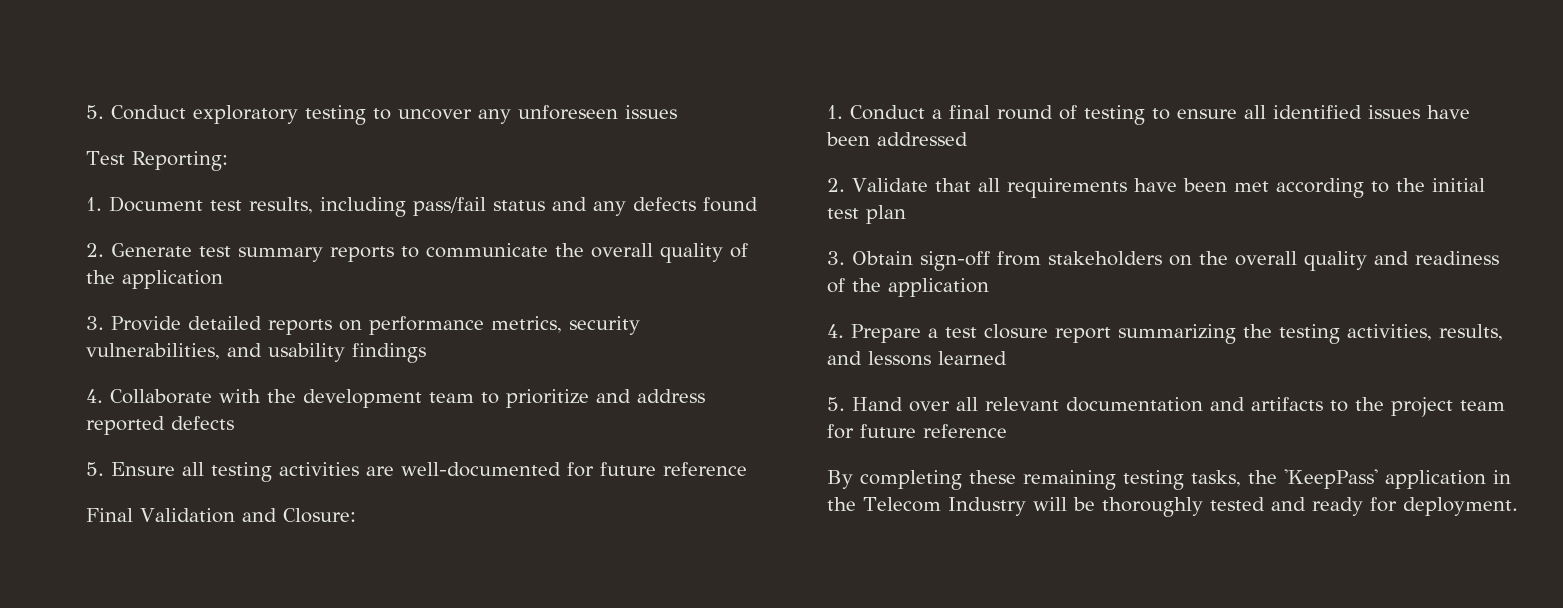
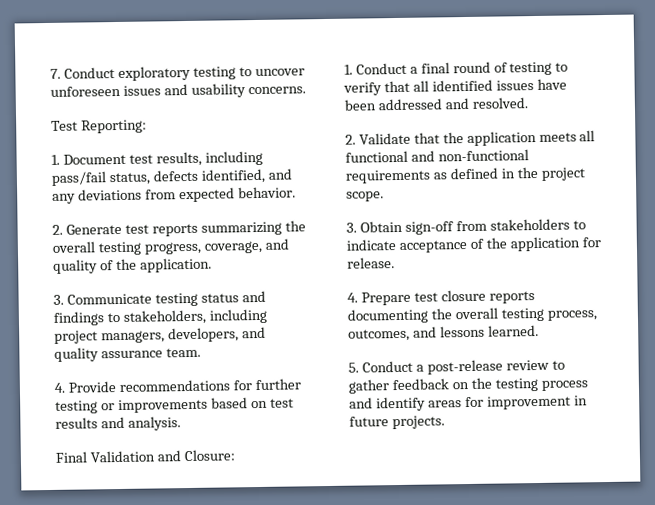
- 5. Conduct exploratory testing to uncover any unforeseen issues
+ 7. Conduct exploratory testing to uncover unforeseen issues and usability concerns.
- 1. Document test results, including pass/fail status and any defects found
- 2. Generate test summary reports to communicate the overall quality of the application
- 3. Provide detailed reports on performance metrics, security vulnerabilities, and usability findings
- 4. Collaborate with the development team to prioritize and address reported defects
- 5. Ensure all testing activities are well-documented for future reference
+ 1. Document test results, including pass/fail status, defects identified, and any deviations from expected behavior.
+ 2. Generate test reports summarizing the overall testing progress, coverage, and quality of the application.
+ 3. Communicate testing status and findings to stakeholders, including project managers, developers, and quality assurance team.
+ 4. Provide recommendations for further testing or improvements based on test results and analysis.
- 1. Conduct a final round of testing to ensure all identified issues have been addressed
+ 1. Conduct a final round of testing to verify that all identified issues have been addressed and resolved.
- 2. Validate that all requirements have been met according to the initial test plan
+ 2. Validate that the application meets all functional and non-functional requirements as defined in the project scope.
- 3. Obtain sign-off from stakeholders on the overall quality and readiness of the application
+ 3. Obtain sign-off from stakeholders to indicate acceptance of the application for release.
- 4. Prepare a test closure report summarizing the testing activities, results, and lessons learned
- 5. Hand over all relevant documentation and artifacts to the project team for future reference
- By completing these remaining testing tasks, the 'KeepPass' application in the Telecom Industry will be thoroughly tested and ready for deployment.
+ 4. Prepare test closure reports documenting the overall testing process, outcomes, and lessons learned.
+ 5. Conduct a post-release review to gather feedback on the testing process and identify areas for improvement in future projects.

